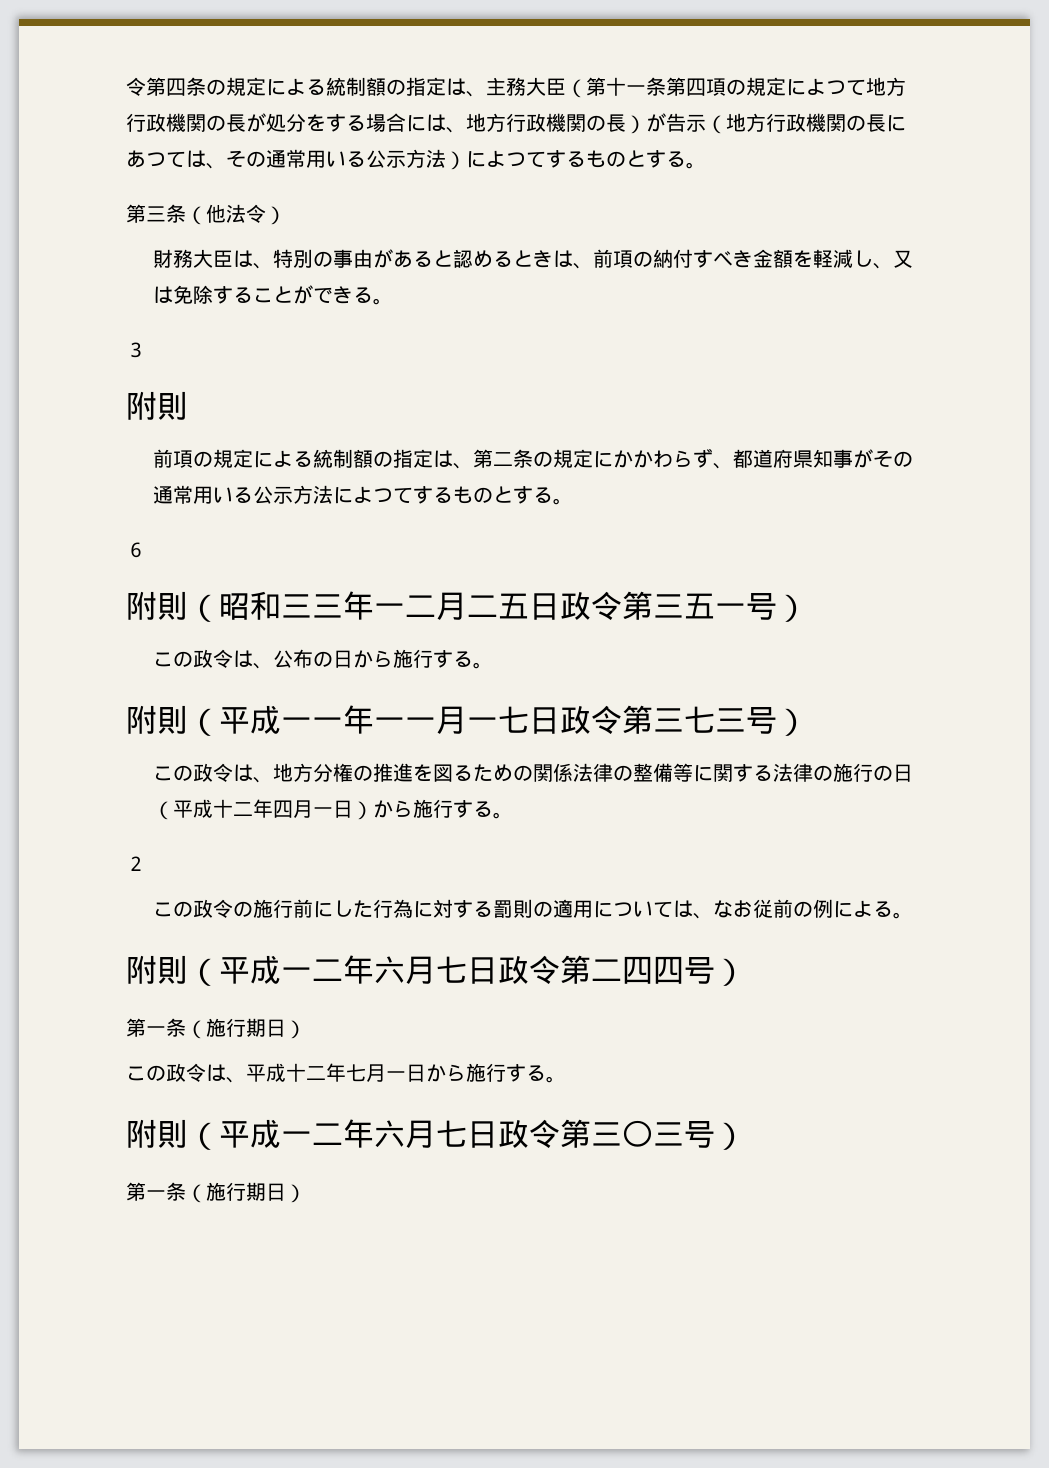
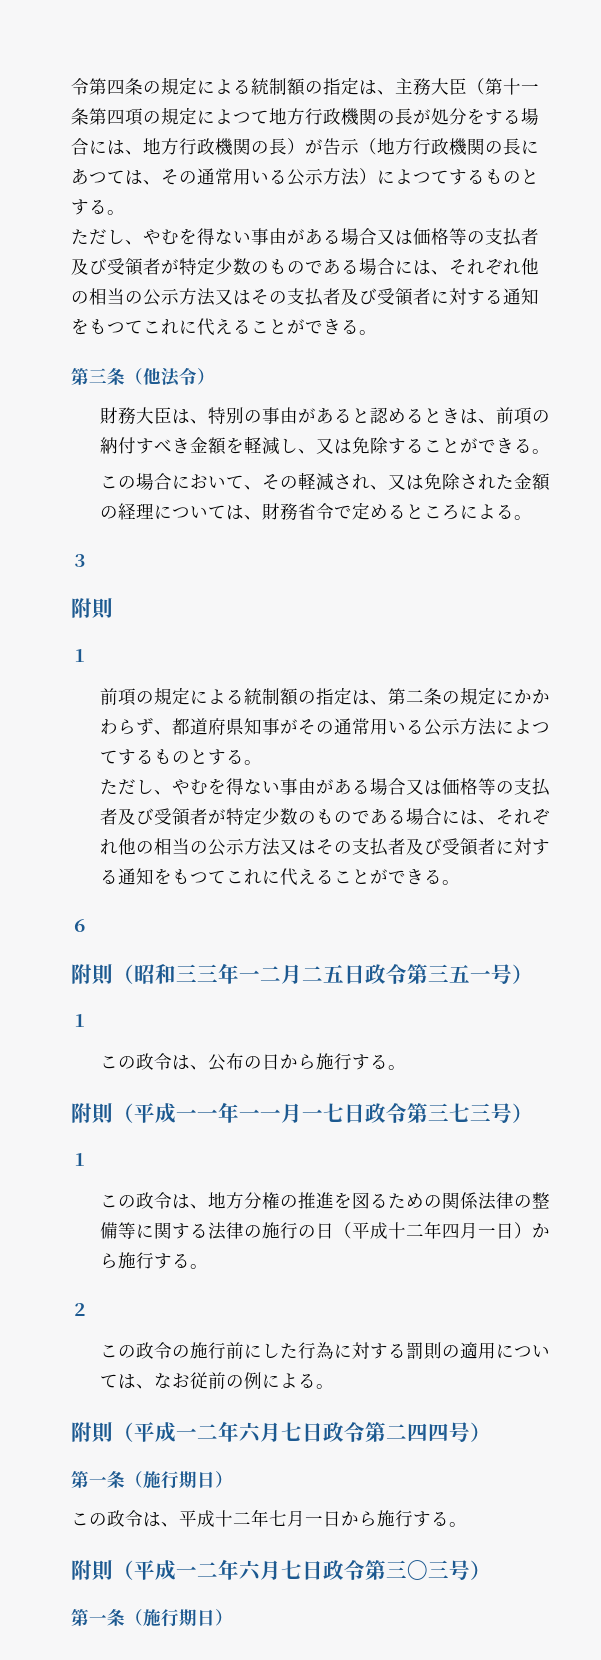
  令第四条の規定による統制額の指定は、主務大臣（第十一条第四項の規定によつて地方行政機関の長が処分をする場合には、地方行政機関の長）が告示（地方行政機関の長にあつては、その通常用いる公示方法）によつてするものとする。
+ ただし、やむを得ない事由がある場合又は価格等の支払者及び受領者が特定少数のものである場合には、それぞれ他の相当の公示方法又はその支払者及び受領者に対する通知をもつてこれに代えることができる。
+ この場合において、その軽減され、又は免除された金額の経理については、財務省令で定めるところによる。
  ３
  附則
+ １
  前項の規定による統制額の指定は、第二条の規定にかかわらず、都道府県知事がその通常用いる公示方法によつてするものとする。
+ ただし、やむを得ない事由がある場合又は価格等の支払者及び受領者が特定少数のものである場合には、それぞれ他の相当の公示方法又はその支払者及び受領者に対する通知をもつてこれに代えることができる。
  附則（昭和三三年一二月二五日政令第三五一号）
+ １
  附則（平成一一年一一月一七日政令第三七三号）
+ １

